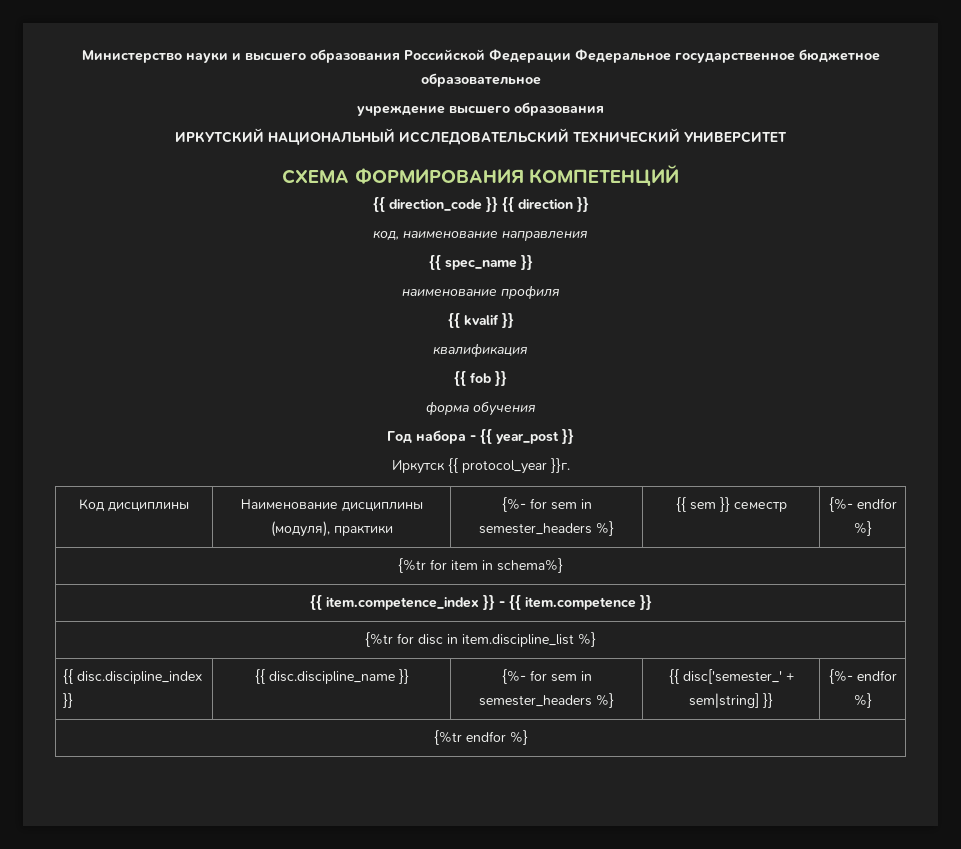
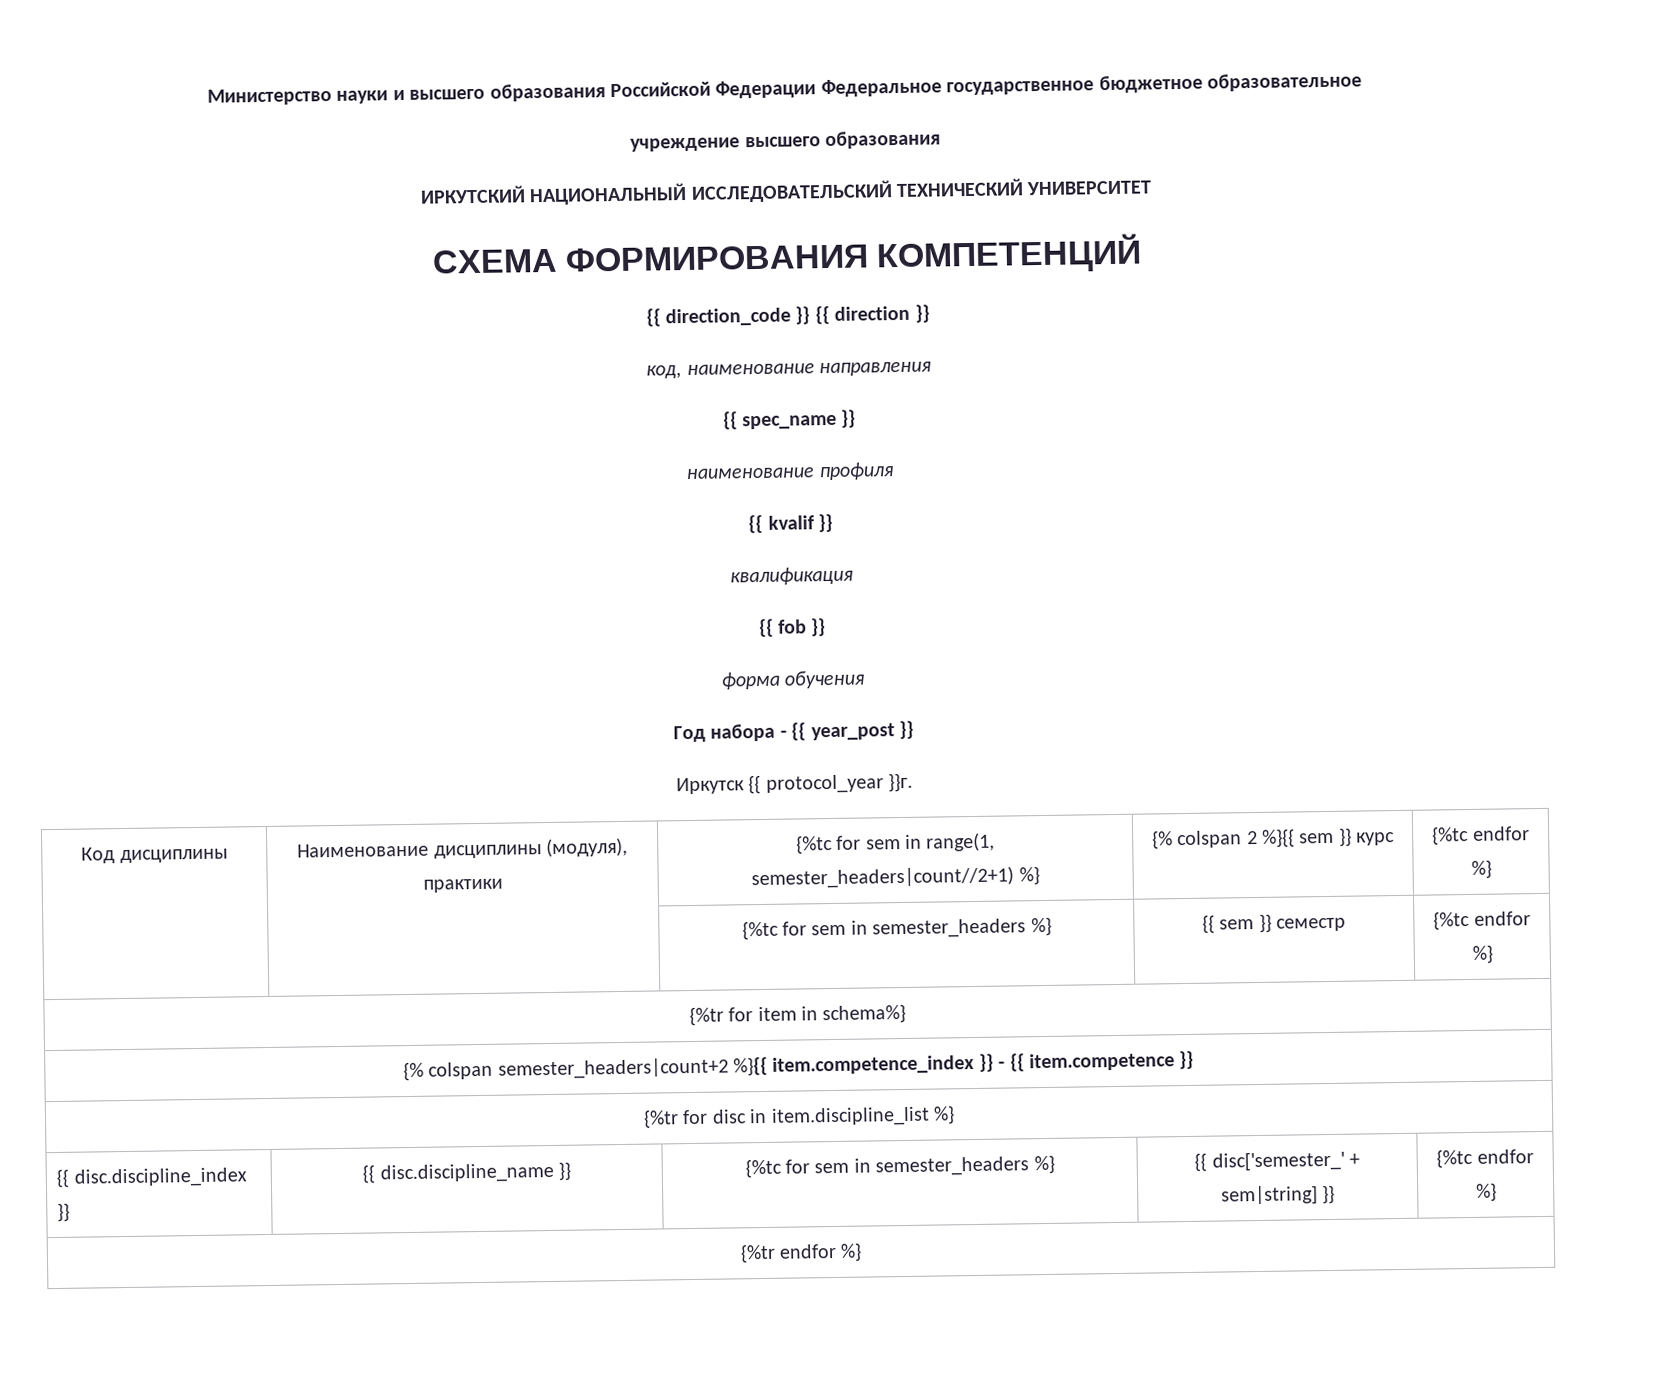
- Код дисциплины | Наименование дисциплины (модуля), практики | {%- for sem in semester_headers %} | {{ sem }} семестр | {%- endfor %}
+ Код дисциплины | Наименование дисциплины (модуля), практики | {%tc for sem in range(1, semester_headers|count//2+1) %} | {% colspan 2 %}{{ sem }} курс | {%tc endfor %}
+ | | {%tc for sem in semester_headers %} | {{ sem }} семестр | {%tc endfor %}
- {{ item.competence_index }} - {{ item.competence }}
+ {% colspan semester_headers|count+2 %}{{ item.competence_index }} - {{ item.competence }}
- {{ disc.discipline_index }} | {{ disc.discipline_name }} | {%- for sem in semester_headers %} | {{ disc['semester_' + sem|string] }} | {%- endfor %}
+ {{ disc.discipline_index }} | {{ disc.discipline_name }} | {%tc for sem in semester_headers %} | {{ disc['semester_' + sem|string] }} | {%tc endfor %}

